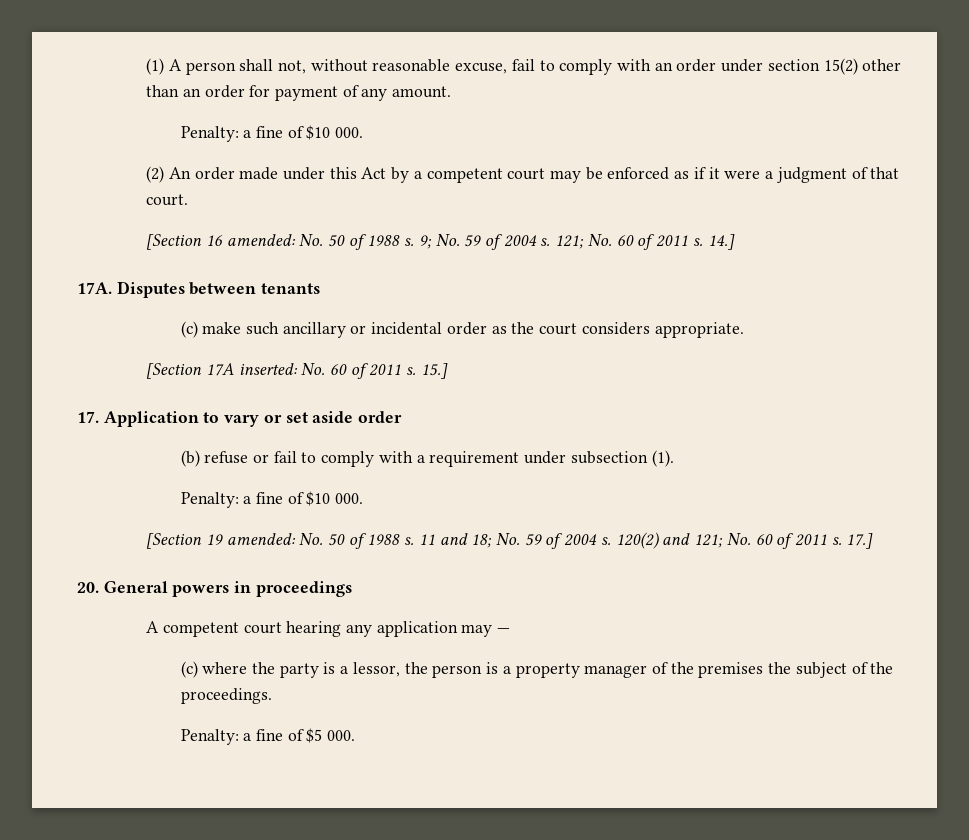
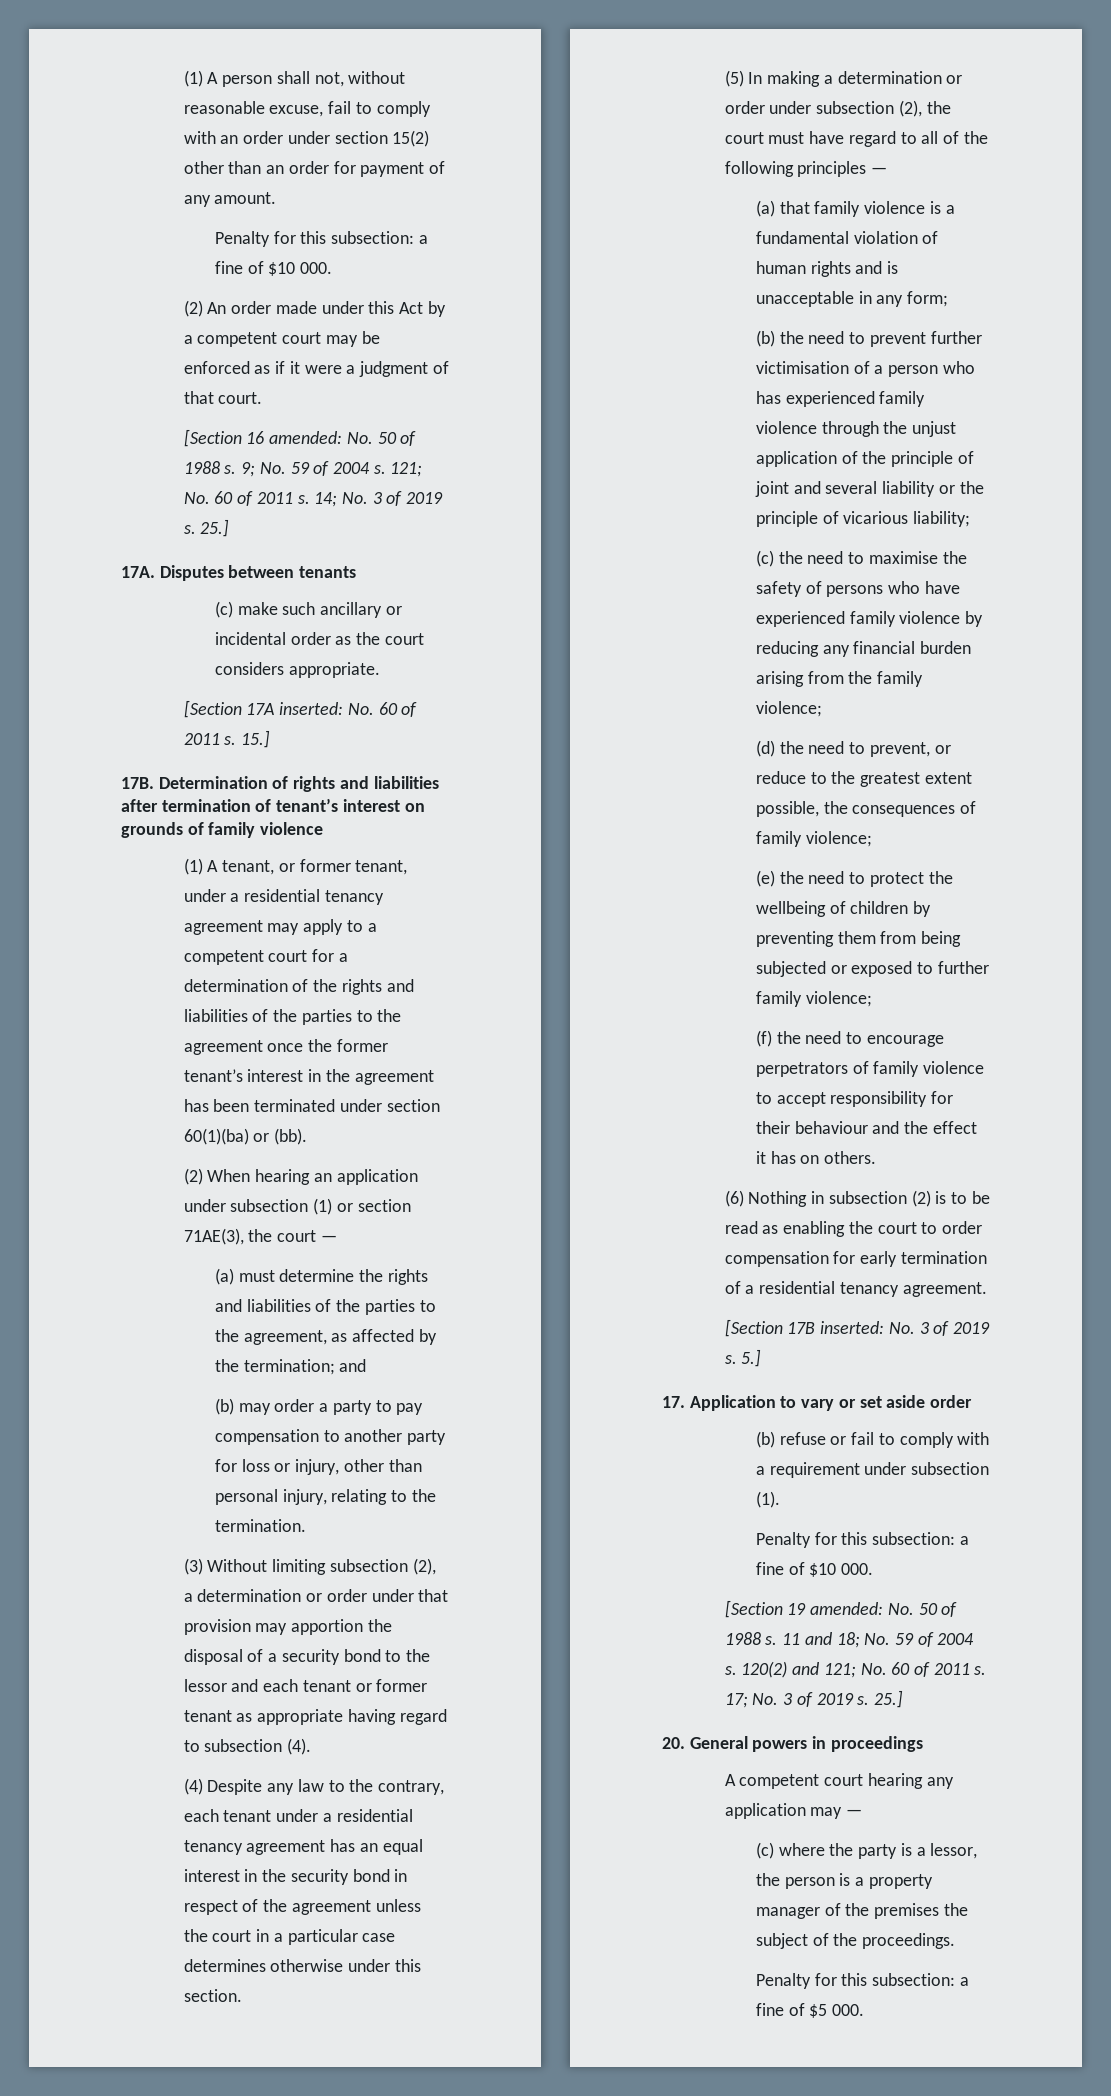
  (1) A person shall not, without reasonable excuse, fail to comply with an order under section 15(2) other than an order for payment of any amount.
- Penalty: a fine of $10 000.
+ Penalty for this subsection: a fine of $10 000.
- 14.]
+ 14; No. 3 of 2019 s. 25.]
+ 17B. Determination of rights and liabilities after termination of tenant’s interest on grounds of family violence
+ (1) A tenant, or former tenant, under a residential tenancy agreement may apply to a competent court for a determination of the rights and liabilities of the parties to the agreement once the former tenant’s interest in the agreement has been terminated under section 60(1)(ba) or (bb).
+ (2) When hearing an application under subsection (1) or section 71AE(3), the court —
+ (a) must determine the rights and liabilities of the parties to the agreement, as affected by the termination; and
+ (b) may order a party to pay compensation to another party for loss or injury, other than personal injury, relating to the termination.
+ (3) Without limiting subsection (2), a determination or order under that provision may apportion the disposal of a security bond to the lessor and each tenant or former tenant as appropriate having regard to subsection (4).
+ (4) Despite any law to the contrary, each tenant under a residential tenancy agreement has an equal interest in the security bond in respect of the agreement unless the court in a particular case determines otherwise under this section.
+ (5) In making a determination or order under subsection (2), the court must have regard to all of the following principles —
+ (a) that family violence is a fundamental violation of human rights and is unacceptable in any form;
+ (b) the need to prevent further victimisation of a person who has experienced family violence through the unjust application of the principle of joint and several liability or the principle of vicarious liability;
+ (c) the need to maximise the safety of persons who have experienced family violence by reducing any financial burden arising from the family violence;
+ (d) the need to prevent, or reduce to the greatest extent possible, the consequences of family violence;
+ (e) the need to protect the wellbeing of children by preventing them from being subjected or exposed to further family violence;
+ (f) the need to encourage perpetrators of family violence to accept responsibility for their behaviour and the effect it has on others.
+ (6) Nothing in subsection (2) is to be read as enabling the court to order compensation for early termination of a residential tenancy agreement.
+ [Section 17B inserted: No. 3 of 2019 s. 5.]
  (b) refuse or fail to comply with a requirement under subsection (1).
- Penalty: a fine of $10 000.
+ Penalty for this subsection: a fine of $10 000.
- 17.]
+ 17; No. 3 of 2019 s. 25.]
- Penalty: a fine of $5 000.
+ Penalty for this subsection: a fine of $5 000.

